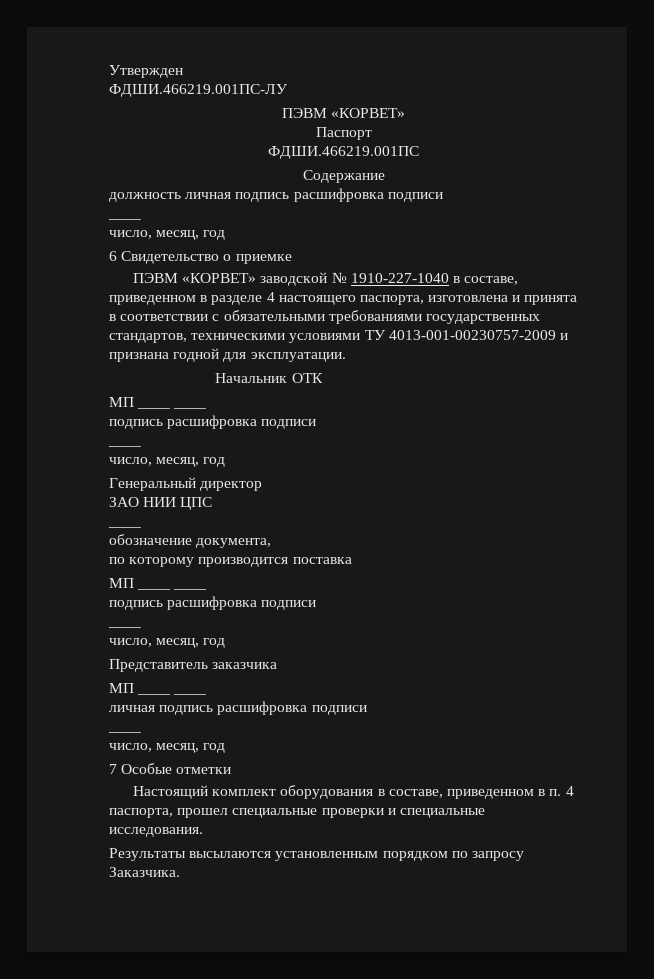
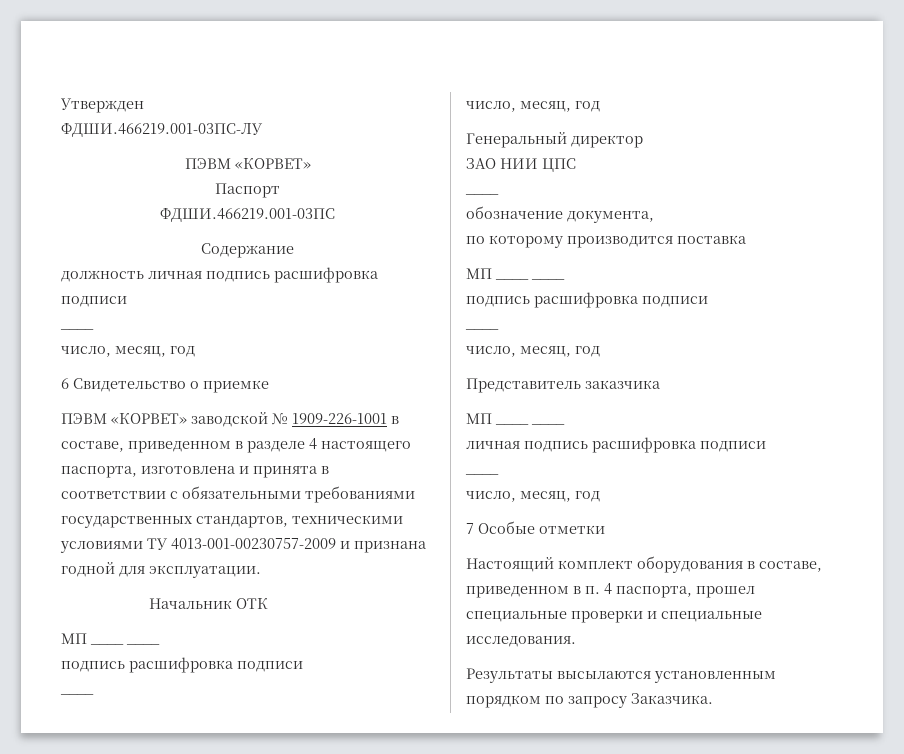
- ФДШИ.466219.001ПС-ЛУ
+ ФДШИ.466219.001-03ПС-ЛУ
- ФДШИ.466219.001ПС
+ ФДШИ.466219.001-03ПС
- ПЭВМ «КОРВЕТ» заводской № 1910-227-1040 в составе, приведенном в разделе 4 настоящего паспорта, изготовлена и принята в соответствии с обязательными требованиями государственных стандартов, техническими условиями ТУ 4013-001-00230757-2009 и признана годной для эксплуатации.
+ ПЭВМ «КОРВЕТ» заводской № 1909-226-1001 в составе, приведенном в разделе 4 настоящего паспорта, изготовлена и принята в соответствии с обязательными требованиями государственных стандартов, техническими условиями ТУ 4013-001-00230757-2009 и признана годной для эксплуатации.

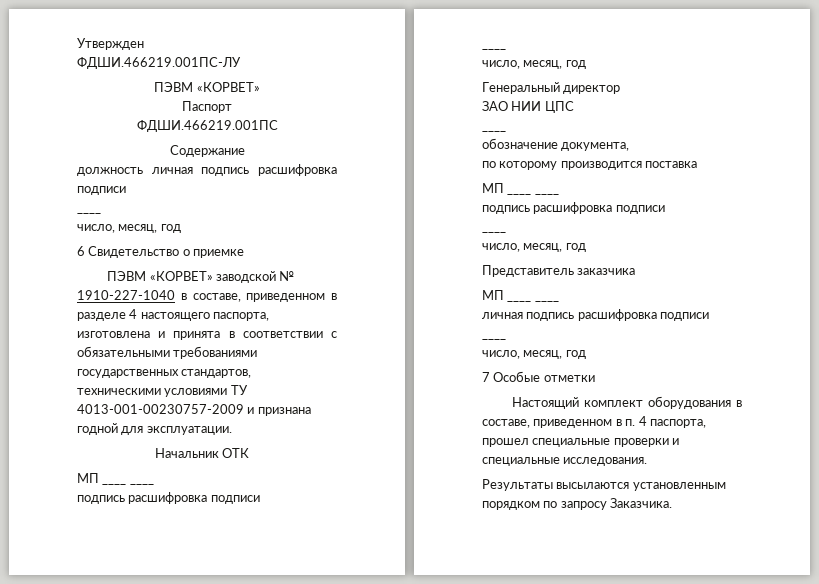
- ФДШИ.466219.001-03ПС-ЛУ
+ ФДШИ.466219.001ПС-ЛУ
- ФДШИ.466219.001-03ПС
+ ФДШИ.466219.001ПС
- ПЭВМ «КОРВЕТ» заводской № 1909-226-1001 в составе, приведенном в разделе 4 настоящего паспорта, изготовлена и принята в соответствии с обязательными требованиями государственных стандартов, техническими условиями ТУ 4013-001-00230757-2009 и признана годной для эксплуатации.
+ ПЭВМ «КОРВЕТ» заводской № 1910-227-1040 в составе, приведенном в разделе 4 настоящего паспорта, изготовлена и принята в соответствии с обязательными требованиями государственных стандартов, техническими условиями ТУ 4013-001-00230757-2009 и признана годной для эксплуатации.

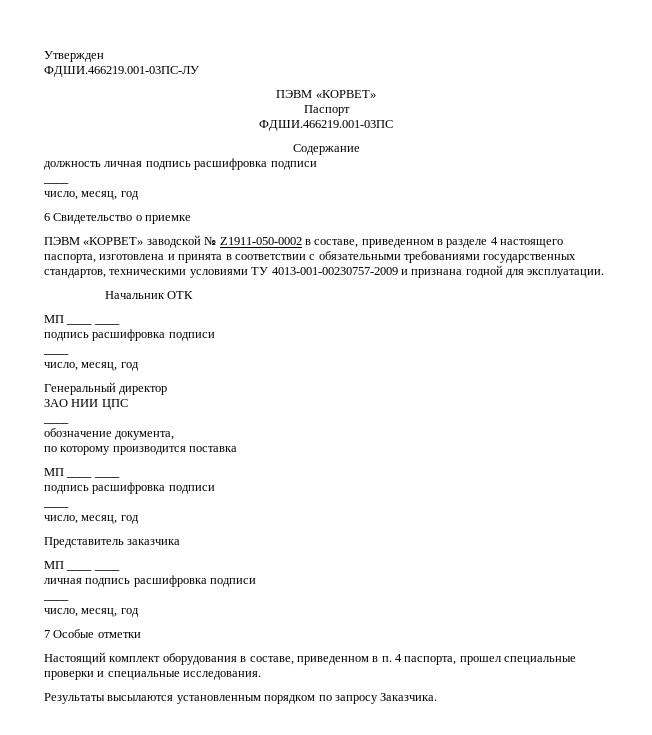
- ФДШИ.466219.001ПС-ЛУ
+ ФДШИ.466219.001-03ПС-ЛУ
- ФДШИ.466219.001ПС
+ ФДШИ.466219.001-03ПС
- ПЭВМ «КОРВЕТ» заводской № 1910-227-1040 в составе, приведенном в разделе 4 настоящего паспорта, изготовлена и принята в соответствии с обязательными требованиями государственных стандартов, техническими условиями ТУ 4013-001-00230757-2009 и признана годной для эксплуатации.
+ ПЭВМ «КОРВЕТ» заводской № Z1911-050-0002 в составе, приведенном в разделе 4 настоящего паспорта, изготовлена и принята в соответствии с обязательными требованиями государственных стандартов, техническими условиями ТУ 4013-001-00230757-2009 и признана годной для эксплуатации.

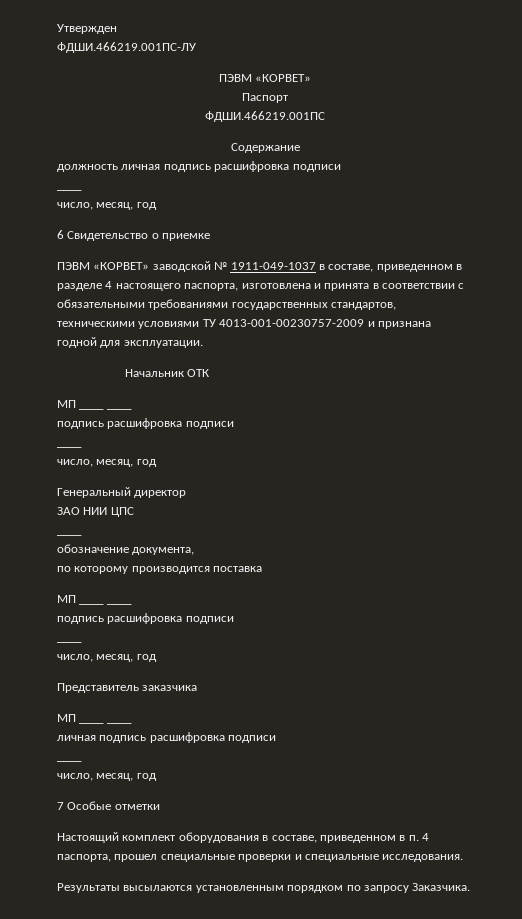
- ФДШИ.466219.001-03ПС-ЛУ
+ ФДШИ.466219.001ПС-ЛУ
- ФДШИ.466219.001-03ПС
+ ФДШИ.466219.001ПС
- ПЭВМ «КОРВЕТ» заводской № Z1911-050-0002 в составе, приведенном в разделе 4 настоящего паспорта, изготовлена и принята в соответствии с обязательными требованиями государственных стандартов, техническими условиями ТУ 4013-001-00230757-2009 и признана годной для эксплуатации.
+ ПЭВМ «КОРВЕТ» заводской № 1911-049-1037 в составе, приведенном в разделе 4 настоящего паспорта, изготовлена и принята в соответствии с обязательными требованиями государственных стандартов, техническими условиями ТУ 4013-001-00230757-2009 и признана годной для эксплуатации.

